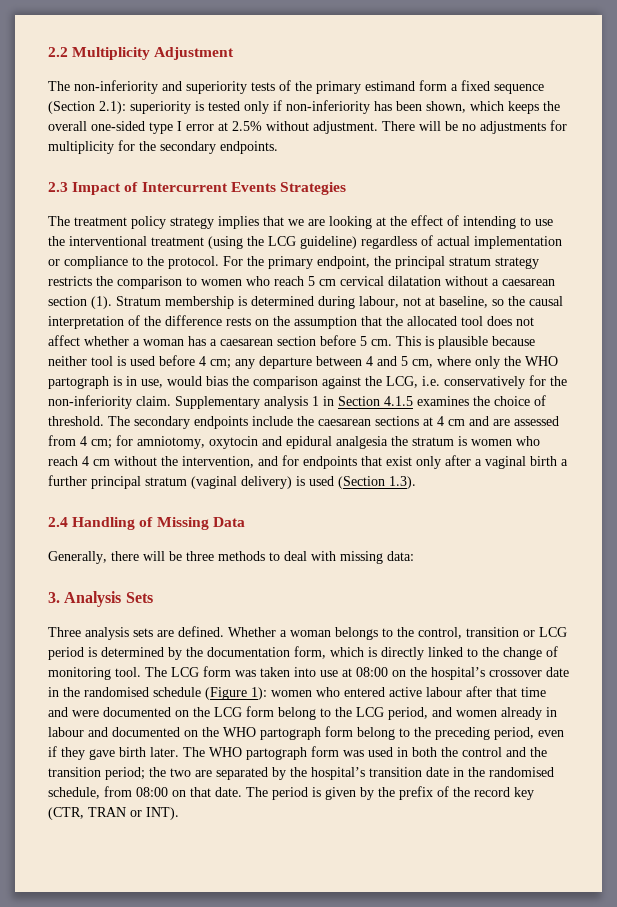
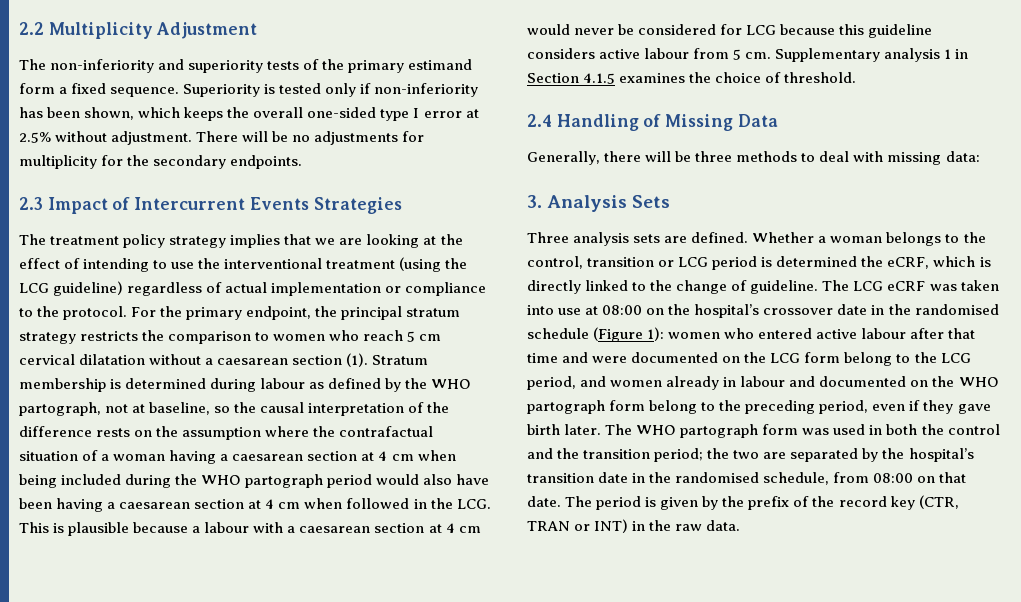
- The non-inferiority and superiority tests of the primary estimand form a fixed sequence (Section 2.1): superiority is tested only if non-inferiority has been shown, which keeps the overall one-sided type I error at 2.5% without adjustment.
+ The non-inferiority and superiority tests of the primary estimand form a fixed sequence. Superiority is tested only if non-inferiority has been shown, which keeps the overall one-sided type I error at 2.5% without adjustment.
- Stratum membership is determined during labour, not at baseline, so the causal interpretation of the difference rests on the assumption that the allocated tool does not affect whether a woman has a caesarean section before 5 cm. This is plausible because neither tool is used before 4 cm; any departure between 4 and 5 cm, where only the WHO partograph is in use, would bias the comparison against the LCG, i.e. conservatively for the non-inferiority claim.
+ Stratum membership is determined during labour as defined by the WHO partograph, not at baseline, so the causal interpretation of the difference rests on the assumption where the contrafactual situation of a woman having a caesarean section at 4 cm when being included during the WHO partograph period would also have been having a caesarean section at 4 cm when followed in the LCG. This is plausible because a labour with a caesarean section at 4 cm would never be considered for LCG because this guideline considers active labour from 5 cm.
- The secondary endpoints include the caesarean sections at 4 cm and are assessed from 4 cm; for amniotomy, oxytocin and epidural analgesia the stratum is women who reach 4 cm without the intervention, and for endpoints that exist only after a vaginal birth a further principal stratum (vaginal delivery) is used (Section 1.3).
- Whether a woman belongs to the control, transition or LCG period is determined by the documentation form, which is directly linked to the change of monitoring tool.
+ Whether a woman belongs to the control, transition or LCG period is determined the eCRF, which is directly linked to the change of guideline.
- The LCG form was taken into use at 08:00 on the hospital’s crossover date in the randomised schedule (Figure 1):
+ The LCG eCRF was taken into use at 08:00 on the hospital’s crossover date in the randomised schedule (Figure 1):
- The period is given by the prefix of the record key (CTR, TRAN or INT).
+ The period is given by the prefix of the record key (CTR, TRAN or INT) in the raw data.

